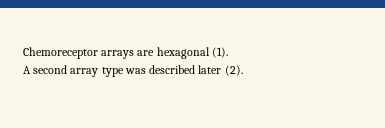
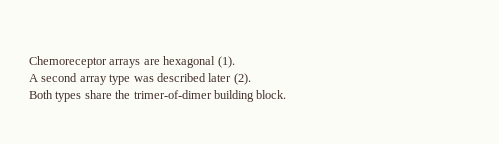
+ Both types share the trimer-of-dimer building block.

